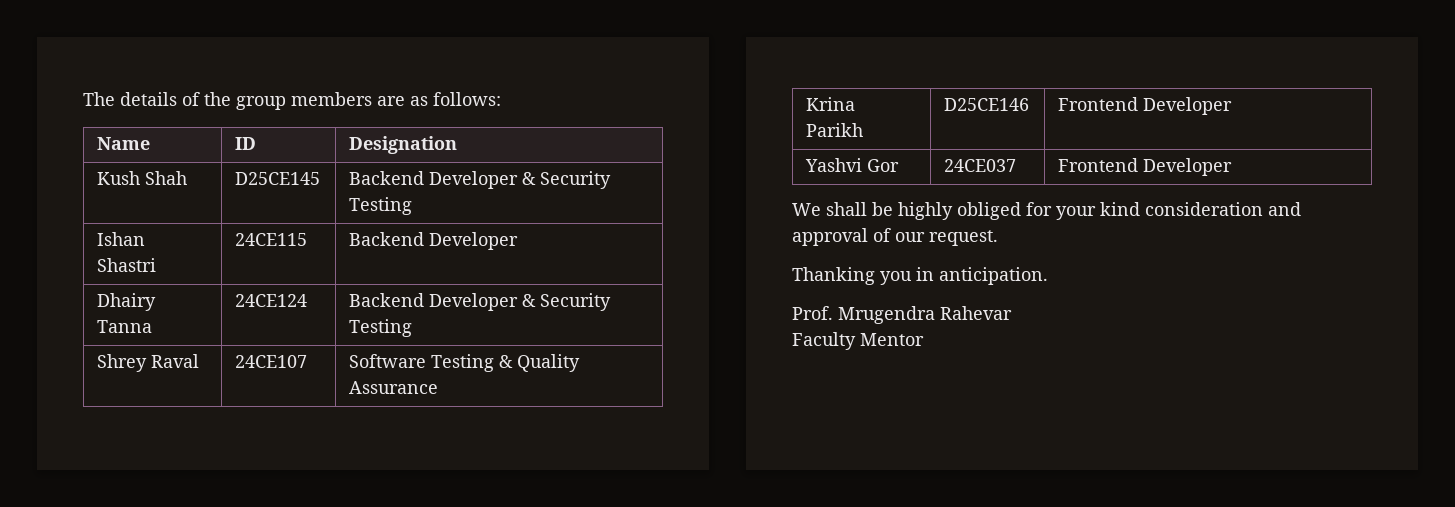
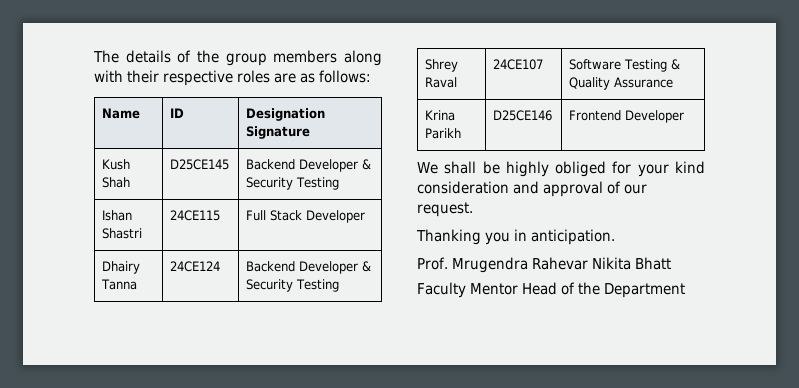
- The details of the group members are as follows:
+ The details of the group members along with their respective roles are as follows:
- Name | ID | Designation
+ Name | ID | Designation Signature
- Ishan Shastri | 24CE115 | Backend Developer
+ Ishan Shastri | 24CE115 | Full Stack Developer
- Yashvi Gor | 24CE037 | Frontend Developer
- Prof. Mrugendra Rahevar
+ Prof. Mrugendra Rahevar Nikita Bhatt
- Faculty Mentor
+ Faculty Mentor Head of the Department

